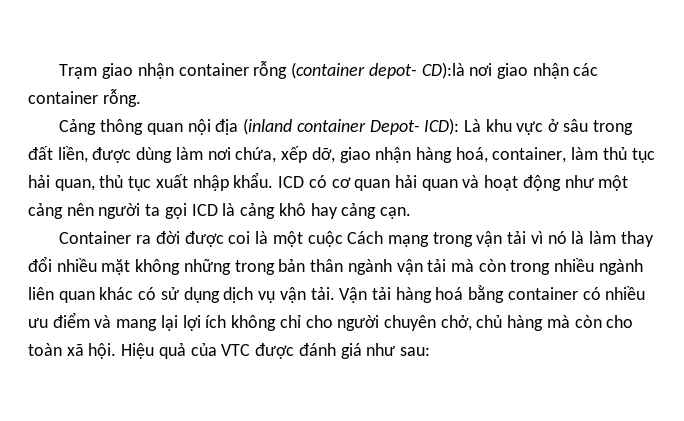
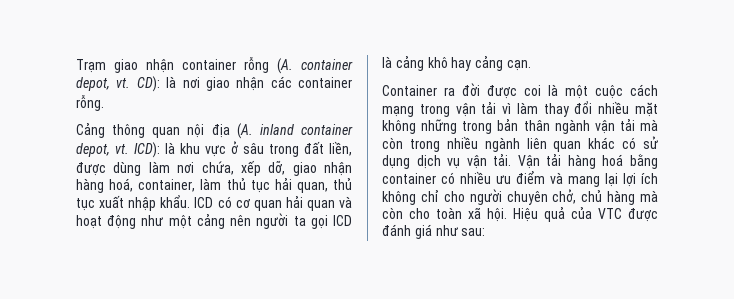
- Trạm giao nhận container rỗng (container depot- CD):là nơi giao nhận các container rỗng.
+ Trạm giao nhận container rỗng (A. container depot, vt. CD): là nơi giao nhận các container rỗng.
- Cảng thông quan nội địa (inland container Depot- ICD): Là khu vực ở sâu trong đất liền, được dùng làm nơi chứa, xếp dỡ, giao nhận hàng hoá, container, làm thủ tục hải quan, thủ tục xuất nhập khẩu.
+ Cảng thông quan nội địa (A. inland container depot, vt. ICD): là khu vực ở sâu trong đất liền, được dùng làm nơi chứa, xếp dỡ, giao nhận hàng hoá, container, làm thủ tục hải quan, thủ tục xuất nhập khẩu.
- Container ra đời được coi là một cuộc Cách mạng trong vận tải vì nó là làm thay đổi nhiều mặt không những trong bản thân ngành vận tải mà còn trong nhiều ngành liên quan khác có sử dụng dịch vụ vận tải.
+ Container ra đời được coi là một cuộc cách mạng trong vận tải vì làm thay đổi nhiều mặt không những trong bản thân ngành vận tải mà còn trong nhiều ngành liên quan khác có sử dụng dịch vụ vận tải.

